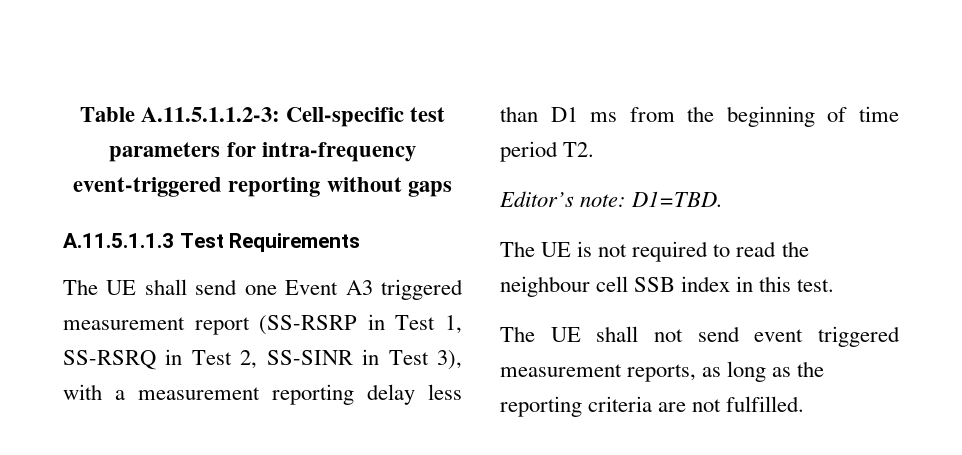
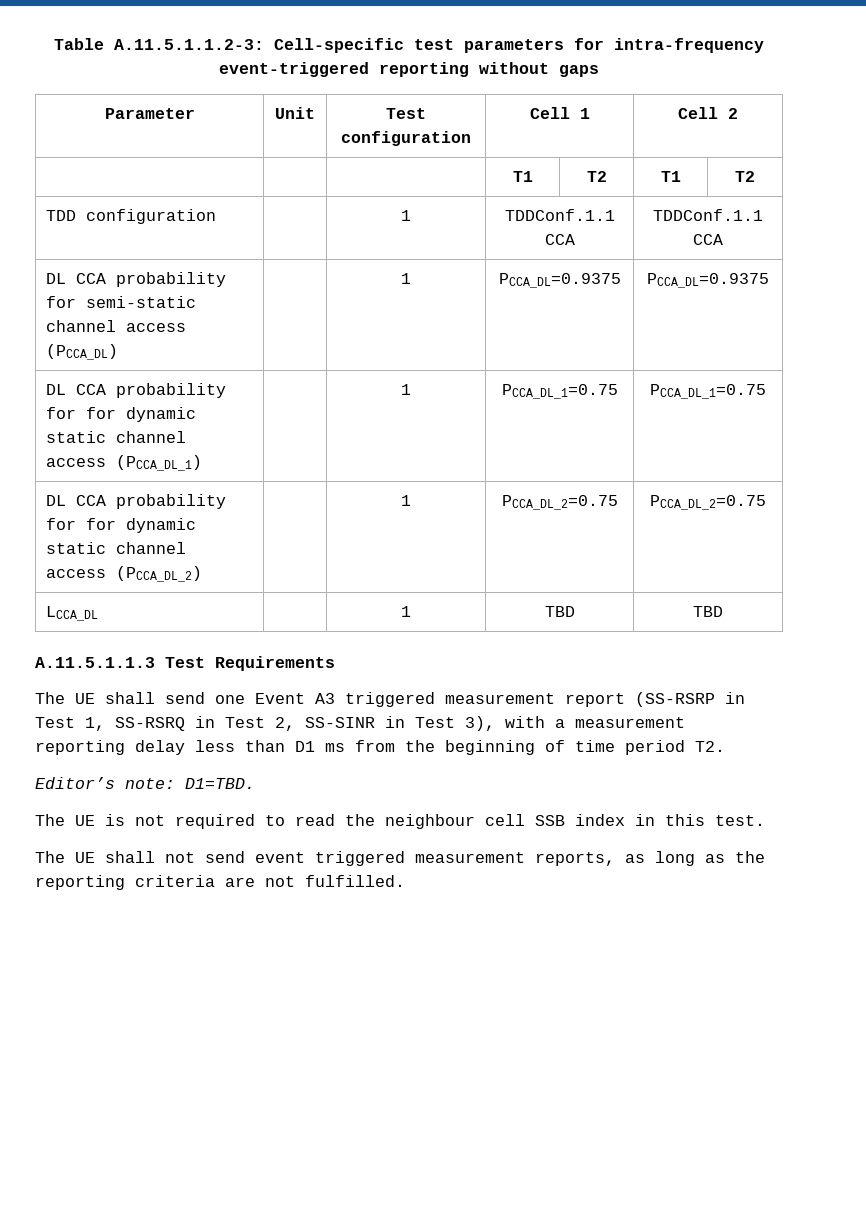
+ Parameter | Unit | Test configuration | Cell 1 | Cell 2
+ | | | T1 | T2 | T1 | T2
+ TDD configuration | | 1 | TDDConf.1.1 CCA | TDDConf.1.1 CCA
+ DL CCA probability for semi-static channel access (PCCA_DL) | | 1 | PCCA_DL=0.9375 | PCCA_DL=0.9375
+ DL CCA probability for for dynamic static channel access (PCCA_DL_1) | | 1 | PCCA_DL_1=0.75 | PCCA_DL_1=0.75
+ DL CCA probability for for dynamic static channel access (PCCA_DL_2) | | 1 | PCCA_DL_2=0.75 | PCCA_DL_2=0.75
+ LCCA_DL | | 1 | TBD | TBD

